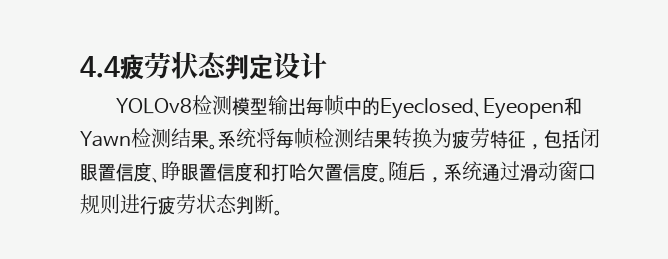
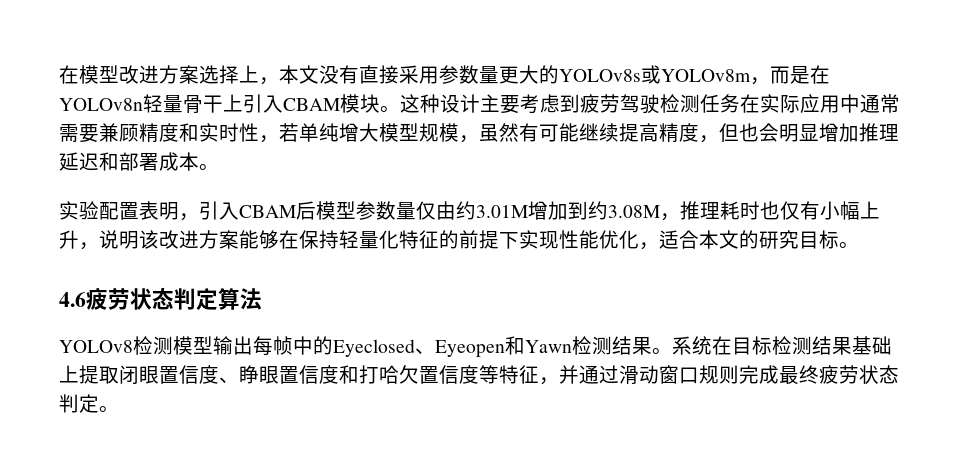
- 4.4疲劳状态判定设计
+ 在模型改进方案选择上，本文没有直接采用参数量更大的YOLOv8s或YOLOv8m，而是在YOLOv8n轻量骨干上引入CBAM模块。这种设计主要考虑到疲劳驾驶检测任务在实际应用中通常需要兼顾精度和实时性，若单纯增大模型规模，虽然有可能继续提高精度，但也会明显增加推理延迟和部署成本。
+ 实验配置表明，引入CBAM后模型参数量仅由约3.01M增加到约3.08M，推理耗时也仅有小幅上升，说明该改进方案能够在保持轻量化特征的前提下实现性能优化，适合本文的研究目标。
+ 4.6疲劳状态判定算法
- 系统将每帧检测结果转换为疲劳特征，包括闭眼置信度、睁眼置信度和打哈欠置信度。随后，系统通过滑动窗口规则进行疲劳状态判断。
+ 系统在目标检测结果基础上提取闭眼置信度、睁眼置信度和打哈欠置信度等特征，并通过滑动窗口规则完成最终疲劳状态判定。

